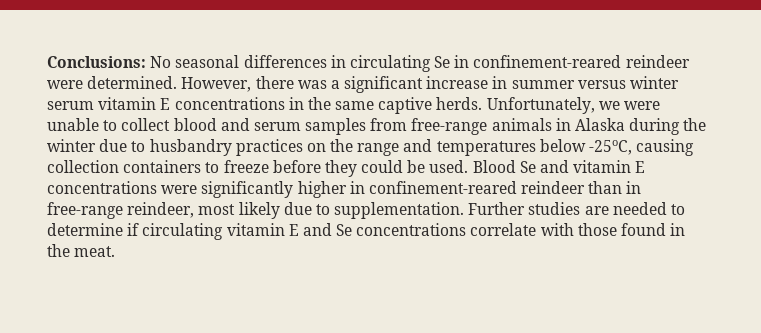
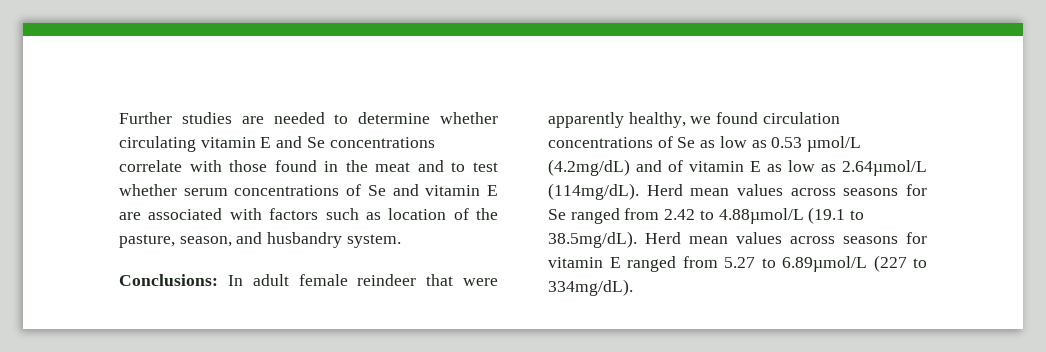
- Conclusions: No seasonal differences in circulating Se in confinement-reared reindeer were determined. However, there was a significant increase in summer versus winter serum vitamin E concentrations in the same captive herds. Unfortunately, we were unable to collect blood and serum samples from free-range animals in Alaska during the winter due to husbandry practices on the range and temperatures below -25oC, causing collection containers to freeze before they could be used. Blood Se and vitamin E concentrations were significantly higher in confinement-reared reindeer than in free-range reindeer, most likely due to supplementation. Further studies are needed to determine if circulating vitamin E and Se concentrations correlate with those found in the meat.
+ Further studies are needed to determine whether circulating vitamin E and Se concentrations correlate with those found in the meat and to test whether serum concentrations of Se and vitamin E are associated with factors such as location of the pasture, season, and husbandry system.
+ Conclusions: In adult female reindeer that were apparently healthy, we found circulation concentrations of Se as low as 0.53 µmol/L (4.2mg/dL) and of vitamin E as low as 2.64µmol/L (114mg/dL). Herd mean values across seasons for Se ranged from 2.42 to 4.88µmol/L (19.1 to 38.5mg/dL). Herd mean values across seasons for vitamin E ranged from 5.27 to 6.89µmol/L (227 to 334mg/dL).

